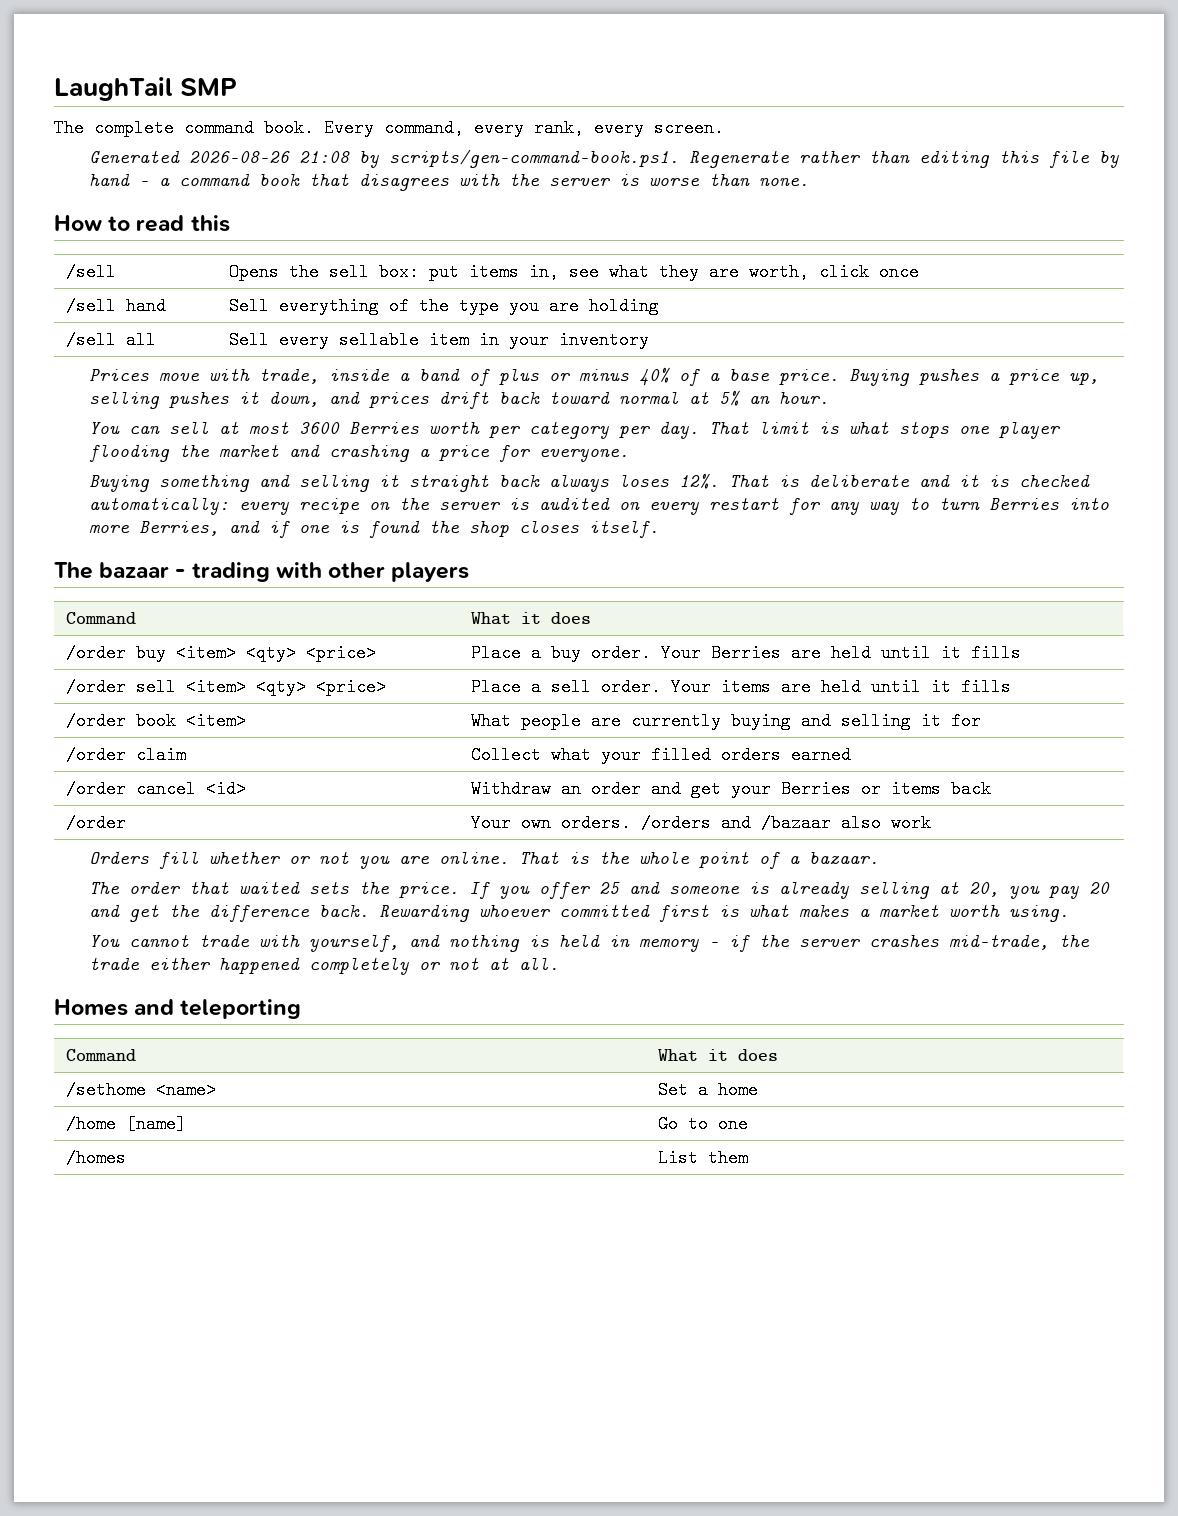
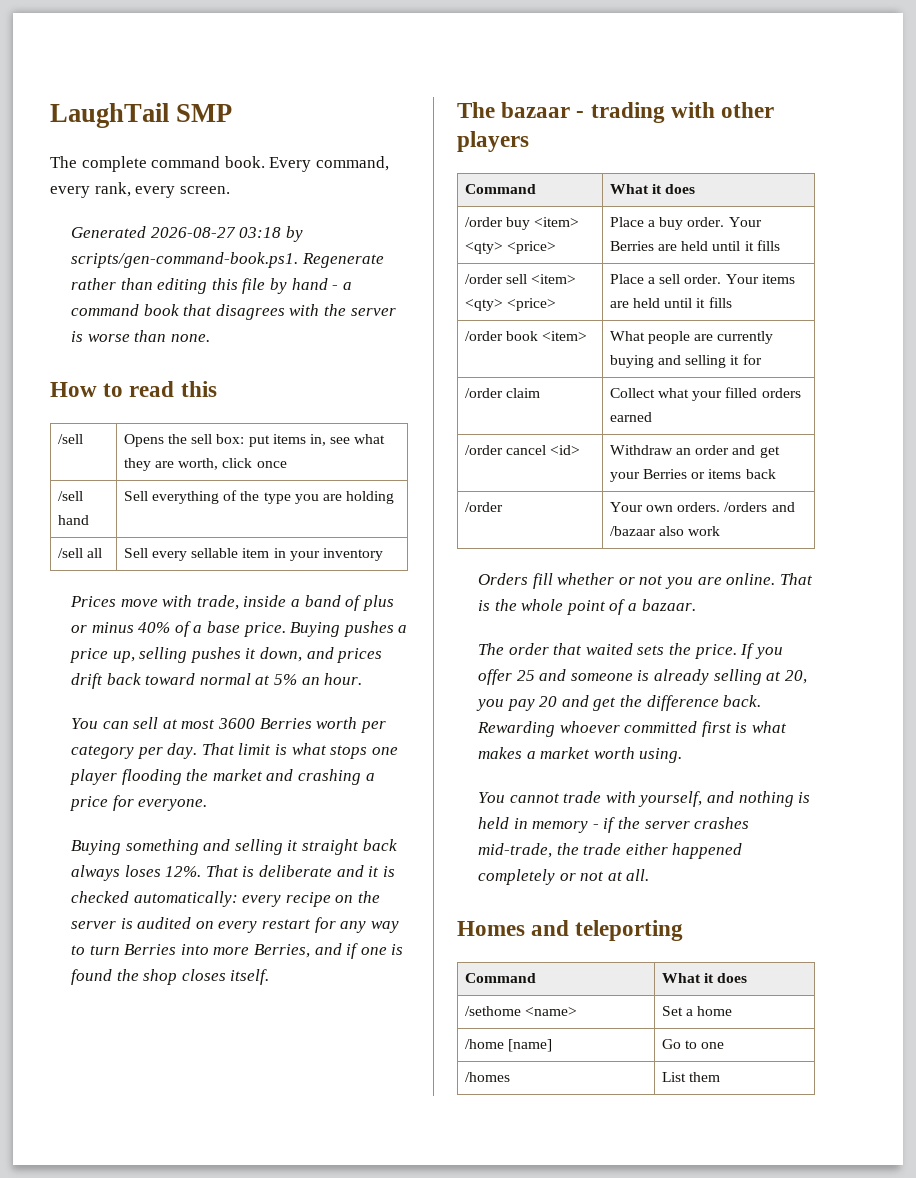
- Generated 2026-08-26 21:08 by scripts/gen-command-book.ps1. Regenerate rather than editing this file by hand - a command book that disagrees with the server is worse than none.
+ Generated 2026-08-27 03:18 by scripts/gen-command-book.ps1. Regenerate rather than editing this file by hand - a command book that disagrees with the server is worse than none.

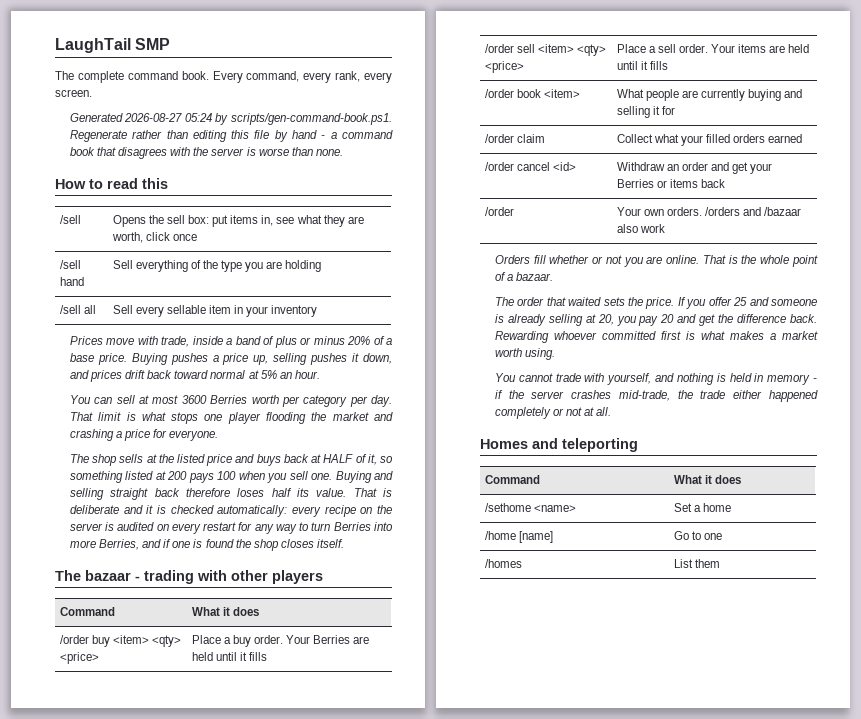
- Generated 2026-08-27 03:18 by scripts/gen-command-book.ps1. Regenerate rather than editing this file by hand - a command book that disagrees with the server is worse than none.
+ Generated 2026-08-27 05:24 by scripts/gen-command-book.ps1. Regenerate rather than editing this file by hand - a command book that disagrees with the server is worse than none.
- Prices move with trade, inside a band of plus or minus 40% of a base price.
+ Prices move with trade, inside a band of plus or minus 20% of a base price.
- Buying something and selling it straight back always loses 12%.
+ The shop sells at the listed price and buys back at HALF of it, so something listed at 200 pays 100 when you sell one. Buying and selling straight back therefore loses half its value.

